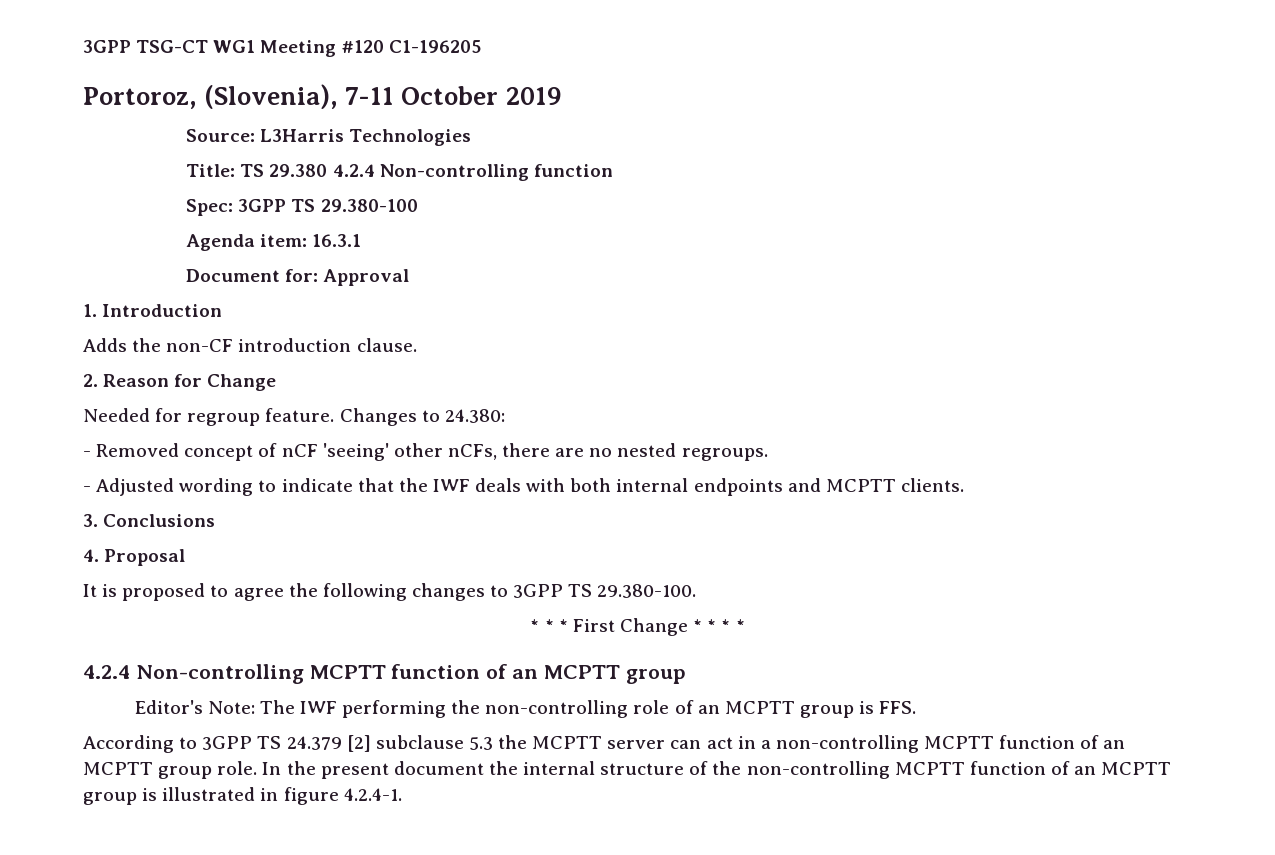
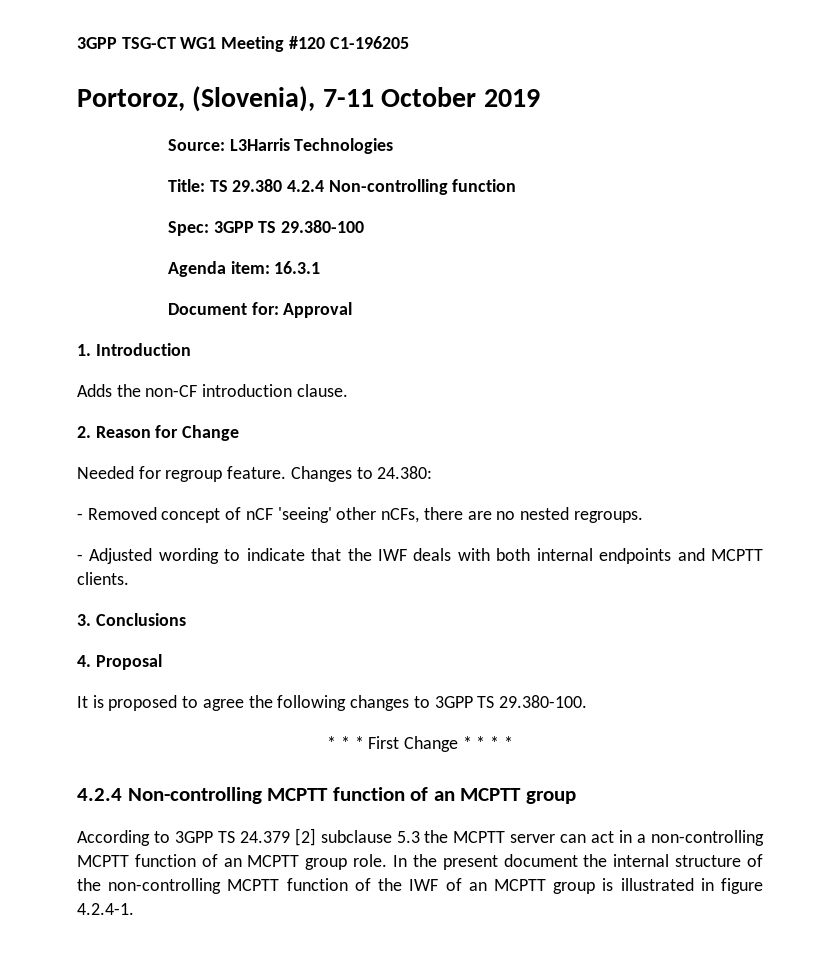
- Editor's Note: The IWF performing the non-controlling role of an MCPTT group is FFS.
- In the present document the internal structure of the non-controlling MCPTT function of an MCPTT group is illustrated in figure 4.2.4-1.
+ In the present document the internal structure of the non-controlling MCPTT function of the IWF of an MCPTT group is illustrated in figure 4.2.4-1.

